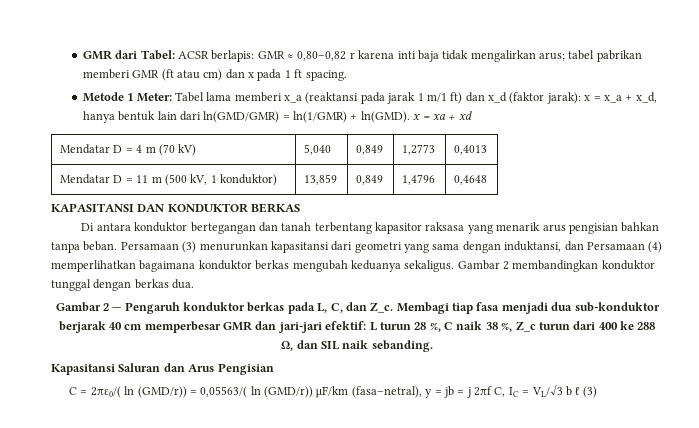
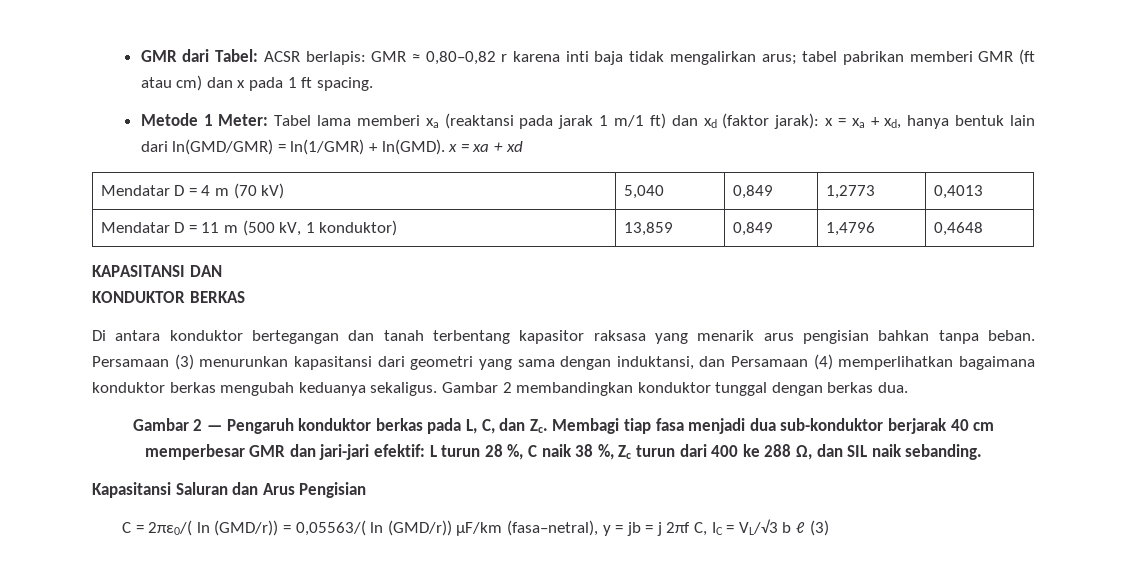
- Metode 1 Meter: Tabel lama memberi x_a (reaktansi pada jarak 1 m/1 ft) dan x_d (faktor jarak): x = x_a + x_d, hanya bentuk lain dari ln(GMD/GMR) = ln(1/GMR) + ln(GMD). x = xa + xd
+ Metode 1 Meter: Tabel lama memberi xa (reaktansi pada jarak 1 m/1 ft) dan xd (faktor jarak): x = xa + xd, hanya bentuk lain dari ln(GMD/GMR) = ln(1/GMR) + ln(GMD). x = xa + xd
- KAPASITANSI DAN KONDUKTOR BERKAS
+ KAPASITANSI DAN
+ KONDUKTOR BERKAS
- Gambar 2 — Pengaruh konduktor berkas pada L, C, dan Z_c. Membagi tiap fasa menjadi dua sub-konduktor berjarak 40 cm memperbesar GMR dan jari-jari efektif: L turun 28 %, C naik 38 %, Z_c turun dari 400 ke 288 Ω, dan SIL naik sebanding.
+ Gambar 2 — Pengaruh konduktor berkas pada L, C, dan Zc. Membagi tiap fasa menjadi dua sub-konduktor berjarak 40 cm memperbesar GMR dan jari-jari efektif: L turun 28 %, C naik 38 %, Zc turun dari 400 ke 288 Ω, dan SIL naik sebanding.

